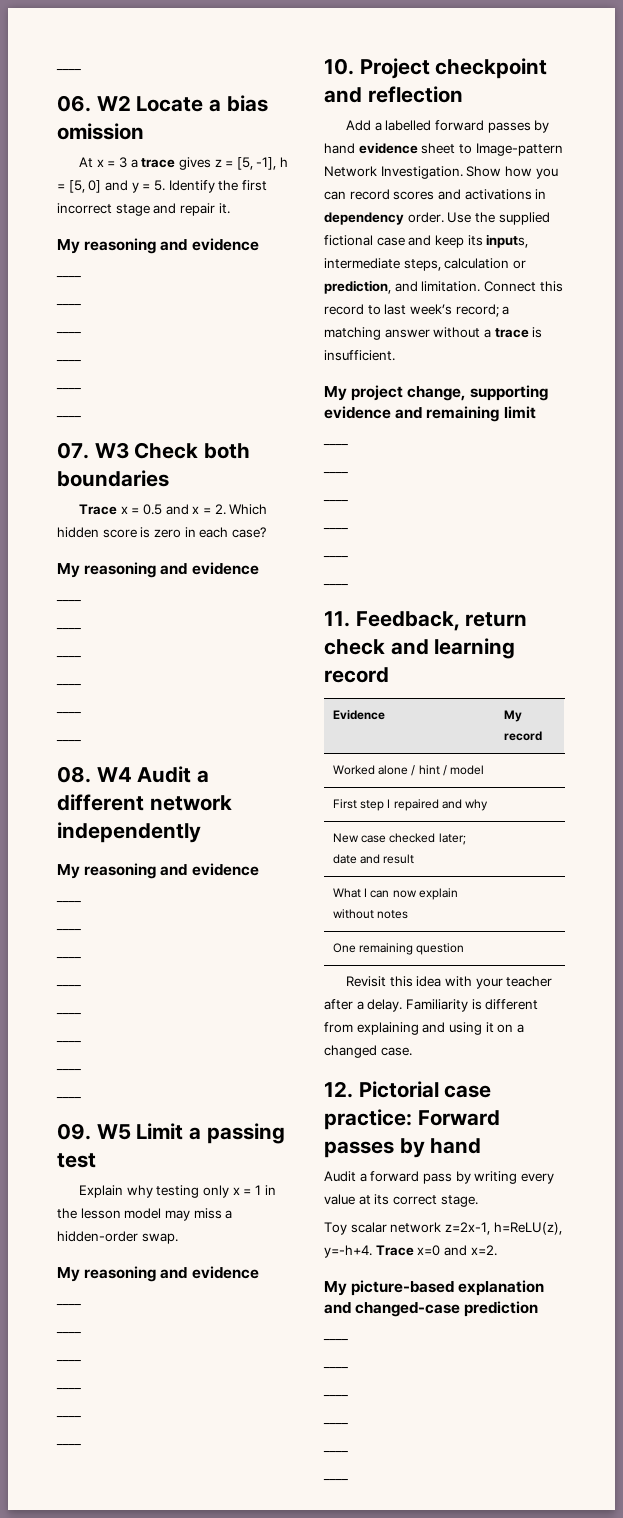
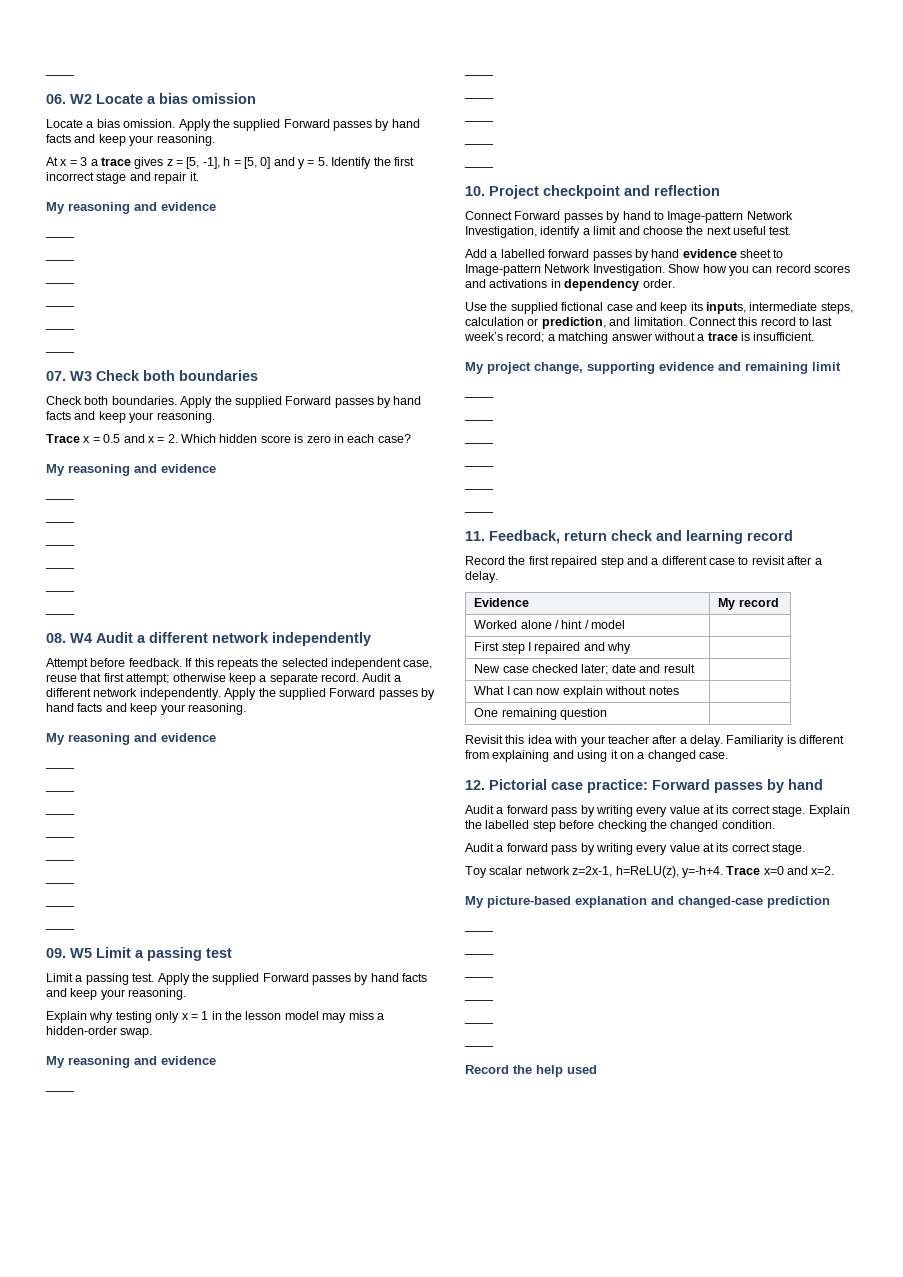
+ Locate a bias omission. Apply the supplied Forward passes by hand facts and keep your reasoning.
+ Check both boundaries. Apply the supplied Forward passes by hand facts and keep your reasoning.
+ Attempt before feedback. If this repeats the selected independent case, reuse that first attempt; otherwise keep a separate record. Audit a different network independently. Apply the supplied Forward passes by hand facts and keep your reasoning.
+ Limit a passing test. Apply the supplied Forward passes by hand facts and keep your reasoning.
+ Connect Forward passes by hand to Image-pattern Network Investigation, identify a limit and choose the next useful test.
- Show how you can record scores and activations in dependency order. Use the supplied fictional case and keep its inputs, intermediate steps, calculation or prediction, and limitation.
+ Show how you can record scores and activations in dependency order.
+ Use the supplied fictional case and keep its inputs, intermediate steps, calculation or prediction, and limitation.
+ Record the first repaired step and a different case to revisit after a delay.
+ Audit a forward pass by writing every value at its correct stage. Explain the labelled step before checking the changed condition.
+ Record the help used

